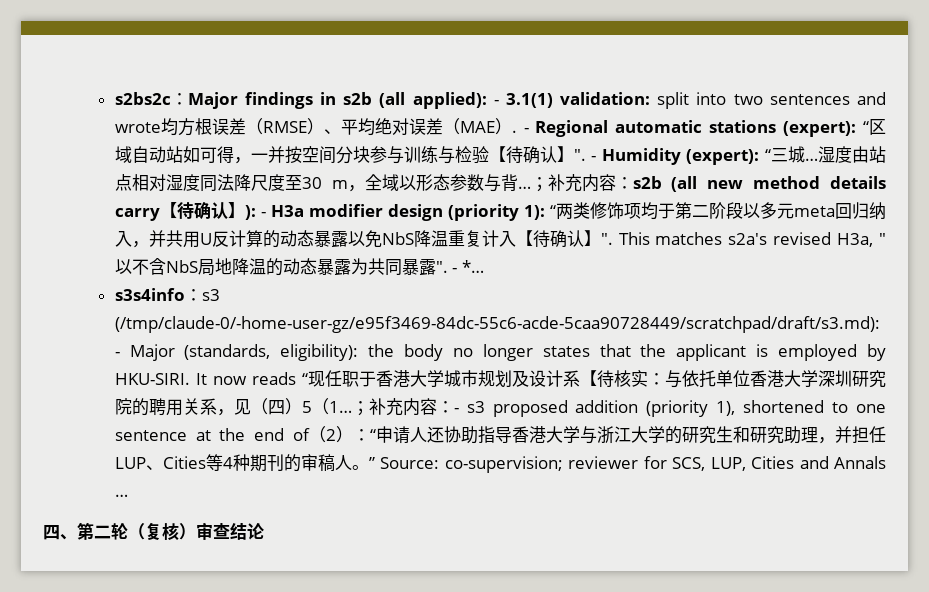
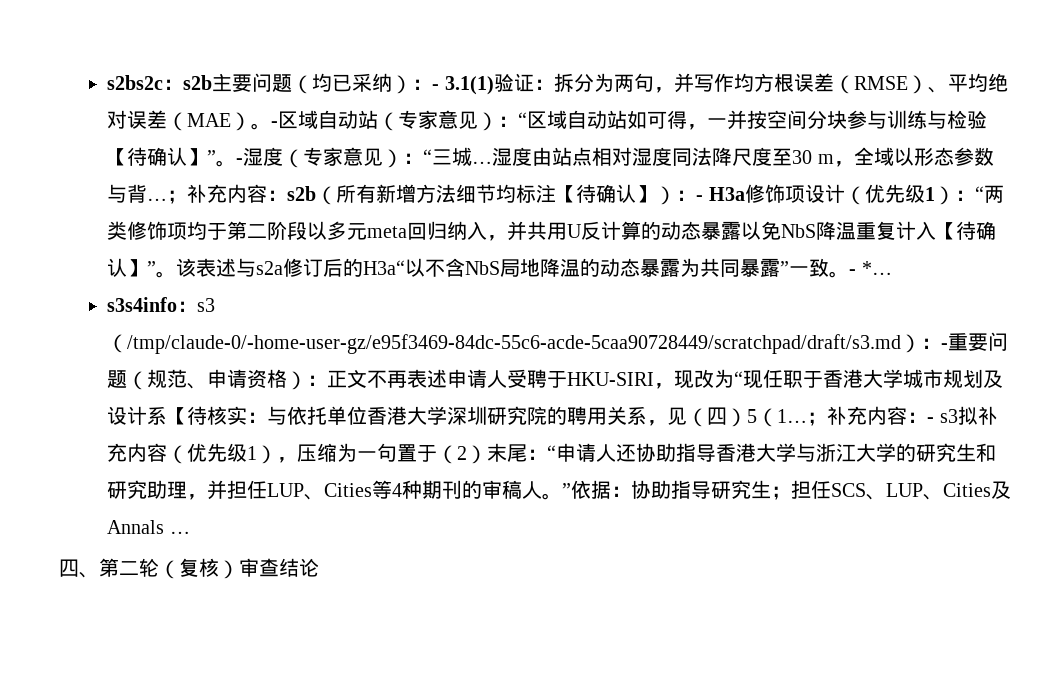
- s2bs2c：Major findings in s2b (all applied): - 3.1(1) validation: split into two sentences and wrote均方根误差（RMSE）、平均绝对误差（MAE）. - Regional automatic stations (expert): “区域自动站如可得，一并按空间分块参与训练与检验【待确认】". - Humidity (expert): “三城…
+ s2bs2c：s2b主要问题（均已采纳）：- 3.1(1)验证：拆分为两句，并写作均方根误差（RMSE）、平均绝对误差（MAE）。-区域自动站（专家意见）：“区域自动站如可得，一并按空间分块参与训练与检验【待确认】”。-湿度（专家意见）：“三城…
- ；补充内容：s2b (all new method details carry【待确认】): - H3a modifier design (priority 1): “两类修饰项均于第二阶段以多元meta回归纳入，并共用U反计算的动态暴露以免NbS降温重复计入【待确认】". This matches s2a's revised H3a, "以不含NbS局地降温的动态暴露为共同暴露".
+ ；补充内容：s2b（所有新增方法细节均标注【待确认】）：- H3a修饰项设计（优先级1）：“两类修饰项均于第二阶段以多元meta回归纳入，并共用U反计算的动态暴露以免NbS降温重复计入【待确认】”。该表述与s2a修订后的H3a“以不含NbS局地降温的动态暴露为共同暴露”一致。
- s3s4info：s3 (/tmp/claude-0/-home-user-gz/e95f3469-84dc-55c6-acde-5caa90728449/scratchpad/draft/s3.md): - Major (standards, eligibility): the body no longer states that the applicant is employed by HKU-SIRI. It now reads “现任职于香港大学城市规划及设计系【待核实：与依托单位香港大学深圳研究院的聘用关系，见（四）5（1…
+ s3s4info：s3（/tmp/claude-0/-home-user-gz/e95f3469-84dc-55c6-acde-5caa90728449/scratchpad/draft/s3.md）：-重要问题（规范、申请资格）：正文不再表述申请人受聘于HKU-SIRI，现改为“现任职于香港大学城市规划及设计系【待核实：与依托单位香港大学深圳研究院的聘用关系，见（四）5（1…
- ；补充内容：- s3 proposed addition (priority 1), shortened to one sentence at the end of（2）：“申请人还协助指导香港大学与浙江大学的研究生和研究助理，并担任LUP、Cities等4种期刊的审稿人。” Source: co-supervision; reviewer for SCS, LUP, Cities and Annals …
+ ；补充内容：- s3拟补充内容（优先级1），压缩为一句置于（2）末尾：“申请人还协助指导香港大学与浙江大学的研究生和研究助理，并担任LUP、Cities等4种期刊的审稿人。”依据：协助指导研究生；担任SCS、LUP、Cities及Annals …

